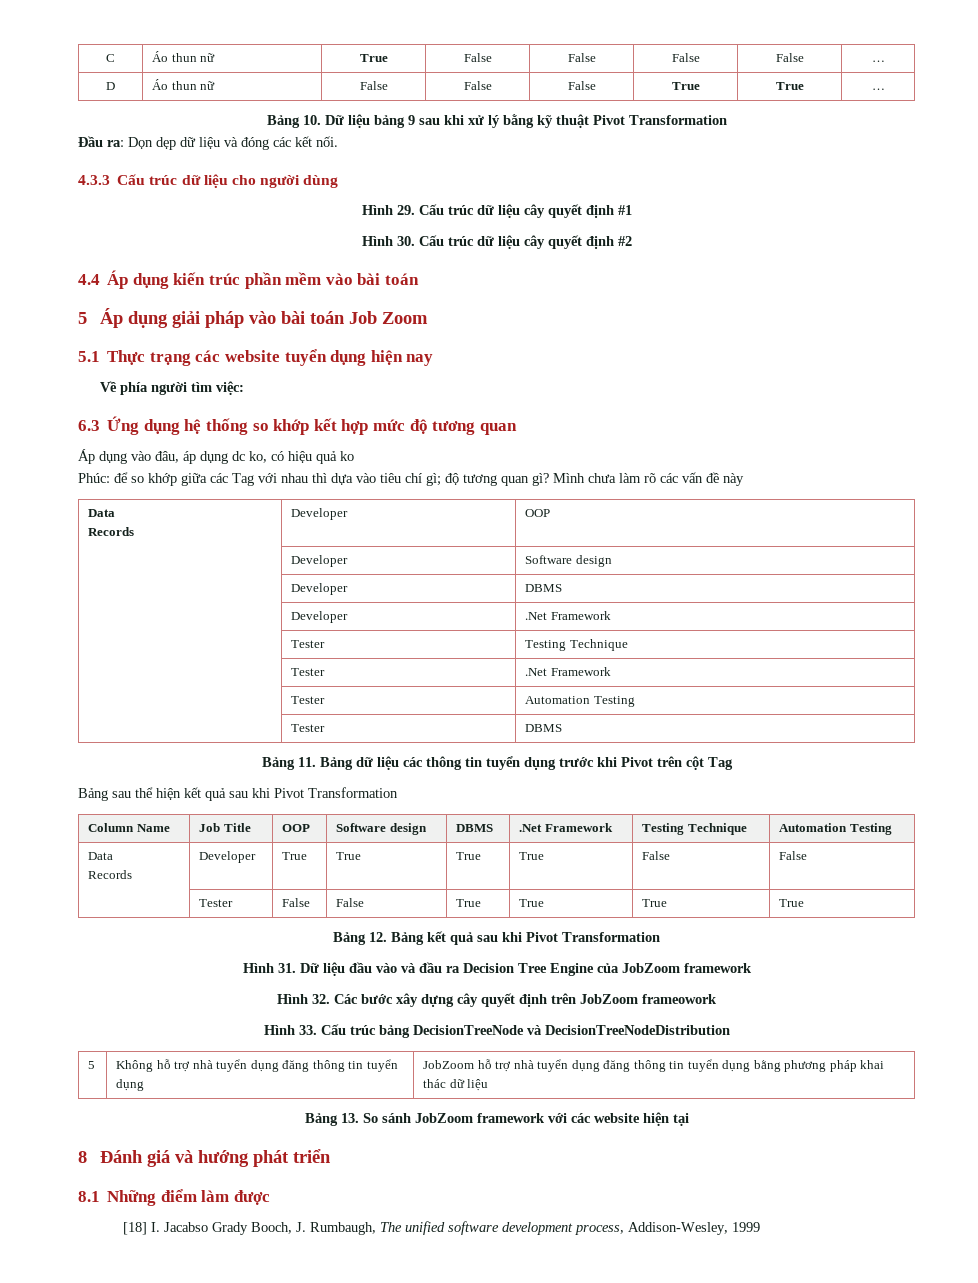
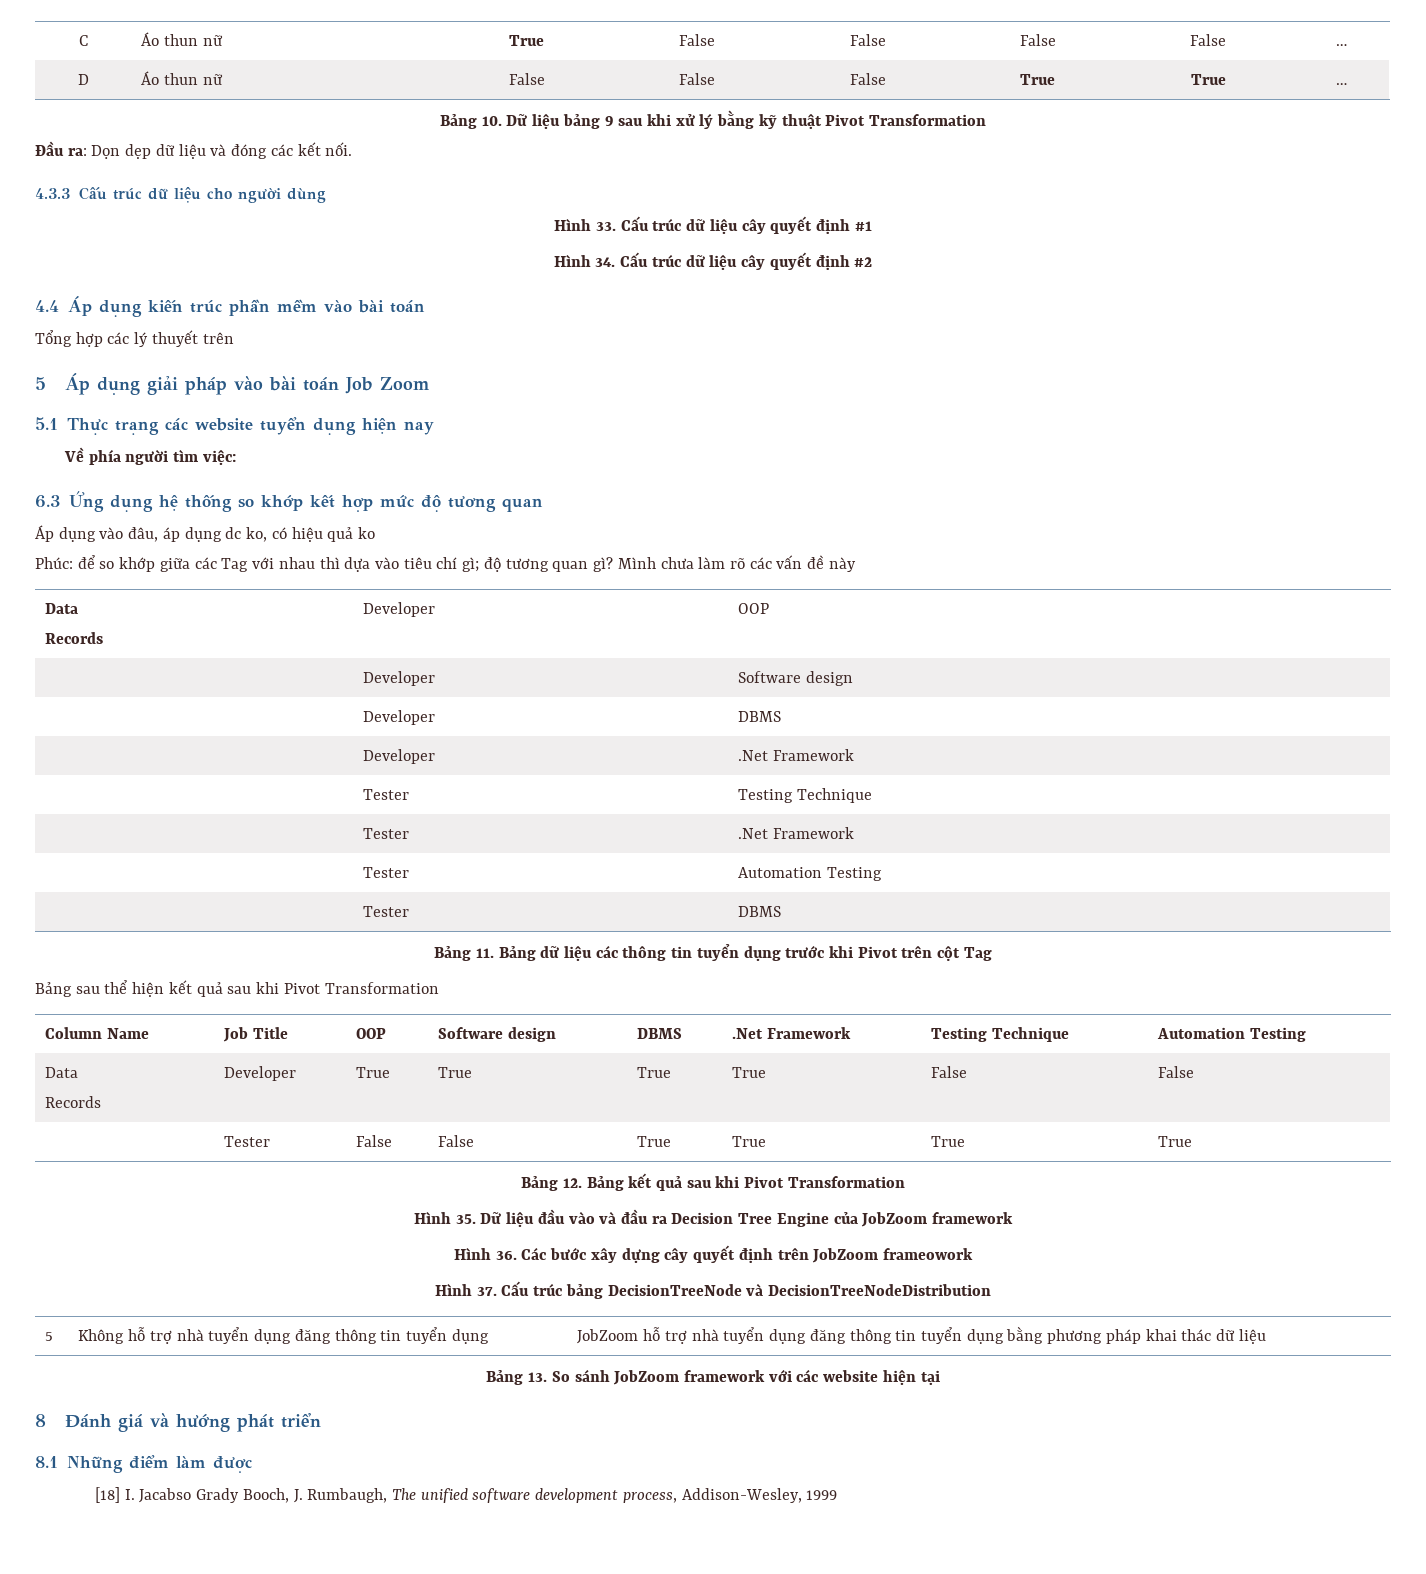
- Hình 29. Cấu trúc dữ liệu cây quyết định #1
+ Hình 33. Cấu trúc dữ liệu cây quyết định #1
- Hình 30. Cấu trúc dữ liệu cây quyết định #2
+ Hình 34. Cấu trúc dữ liệu cây quyết định #2
+ Tổng hợp các lý thuyết trên
- Hình 31. Dữ liệu đầu vào và đầu ra Decision Tree Engine của JobZoom framework
+ Hình 35. Dữ liệu đầu vào và đầu ra Decision Tree Engine của JobZoom framework
- Hình 32. Các bước xây dựng cây quyết định trên JobZoom frameowork
+ Hình 36. Các bước xây dựng cây quyết định trên JobZoom frameowork
- Hình 33. Cấu trúc bảng DecisionTreeNode và DecisionTreeNodeDistribution
+ Hình 37. Cấu trúc bảng DecisionTreeNode và DecisionTreeNodeDistribution

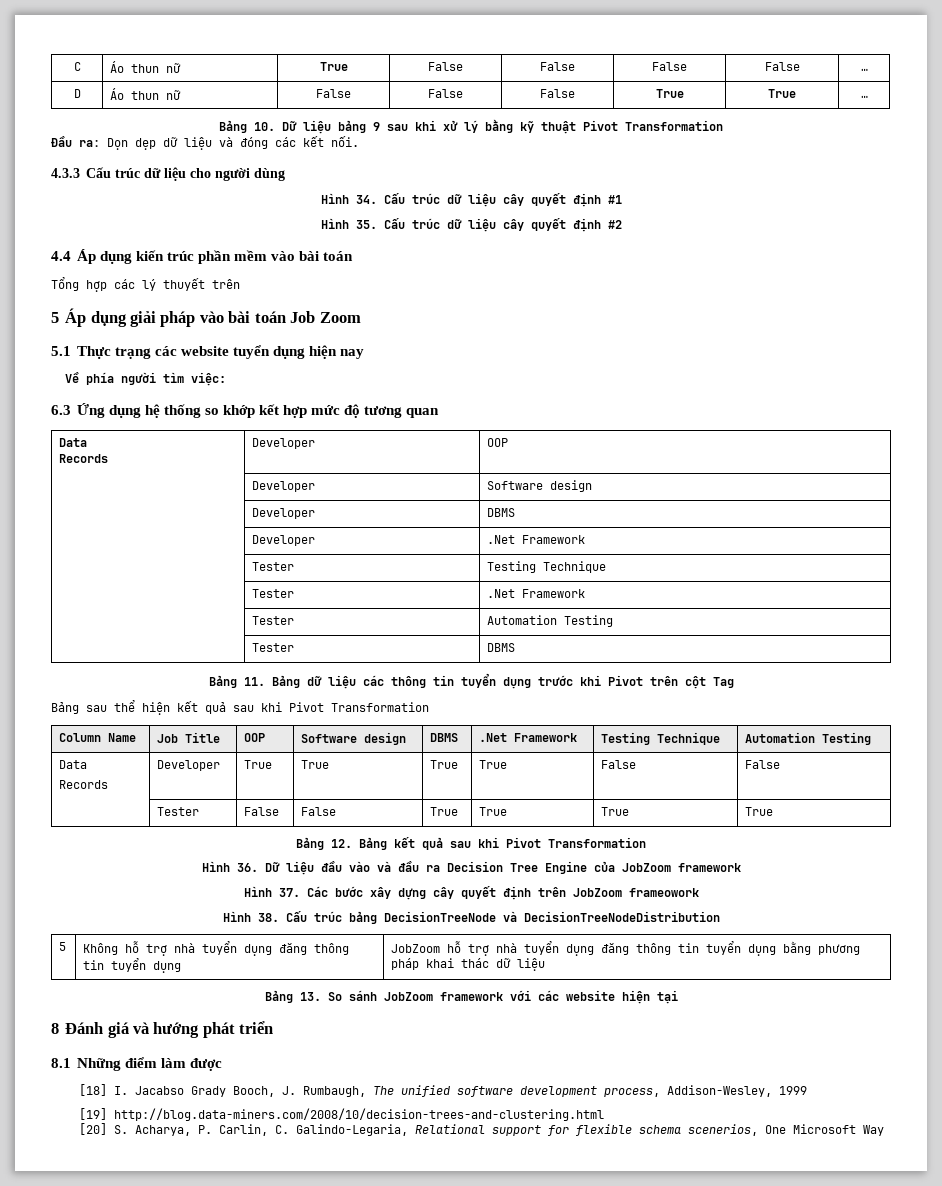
- Hình 33. Cấu trúc dữ liệu cây quyết định #1
+ Hình 34. Cấu trúc dữ liệu cây quyết định #1
- Hình 34. Cấu trúc dữ liệu cây quyết định #2
+ Hình 35. Cấu trúc dữ liệu cây quyết định #2
- Áp dụng vào đâu, áp dụng dc ko, có hiệu quả ko
- Phúc: để so khớp giữa các Tag với nhau thì dựa vào tiêu chí gì; độ tương quan gì? Mình chưa làm rõ các vấn đề này
- Hình 35. Dữ liệu đầu vào và đầu ra Decision Tree Engine của JobZoom framework
+ Hình 36. Dữ liệu đầu vào và đầu ra Decision Tree Engine của JobZoom framework
- Hình 36. Các bước xây dựng cây quyết định trên JobZoom frameowork
+ Hình 37. Các bước xây dựng cây quyết định trên JobZoom frameowork
- Hình 37. Cấu trúc bảng DecisionTreeNode và DecisionTreeNodeDistribution
+ Hình 38. Cấu trúc bảng DecisionTreeNode và DecisionTreeNodeDistribution
+ [19] http://blog.data-miners.com/2008/10/decision-trees-and-clustering.html
+ [20] S. Acharya, P. Carlin, C. Galindo-Legaria, Relational support for flexible schema scenerios, One Microsoft Way

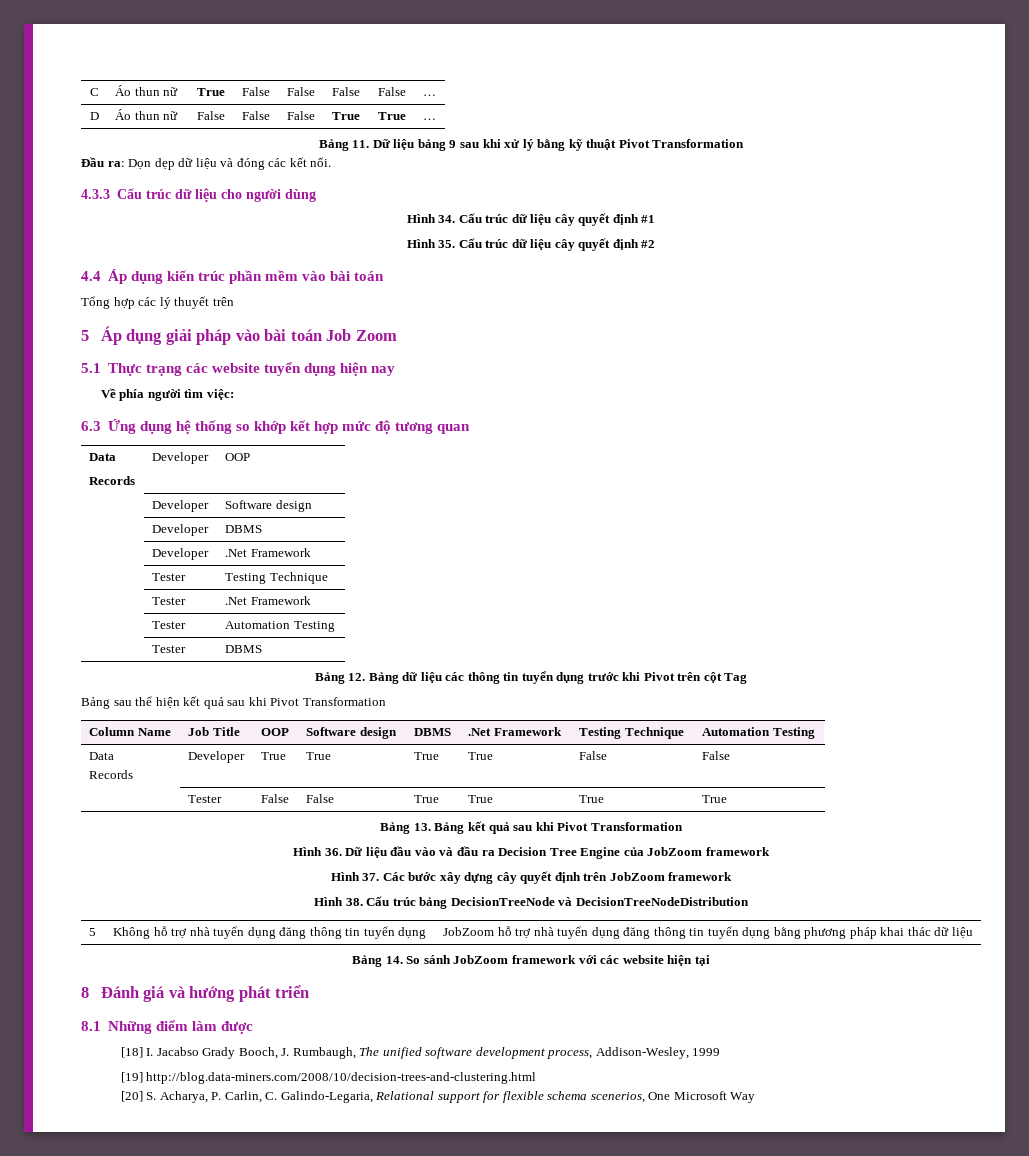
- Bảng 10. Dữ liệu bảng 9 sau khi xử lý bằng kỹ thuật Pivot Transformation
+ Bảng 11. Dữ liệu bảng 9 sau khi xử lý bằng kỹ thuật Pivot Transformation
- Bảng 11. Bảng dữ liệu các thông tin tuyển dụng trước khi Pivot trên cột Tag
+ Bảng 12. Bảng dữ liệu các thông tin tuyển dụng trước khi Pivot trên cột Tag
- Bảng 12. Bảng kết quả sau khi Pivot Transformation
+ Bảng 13. Bảng kết quả sau khi Pivot Transformation
- Hình 37. Các bước xây dựng cây quyết định trên JobZoom frameowork
+ Hình 37. Các bước xây dựng cây quyết định trên JobZoom framework
- Bảng 13. So sánh JobZoom framework với các website hiện tại
+ Bảng 14. So sánh JobZoom framework với các website hiện tại

